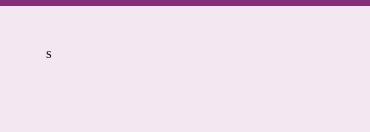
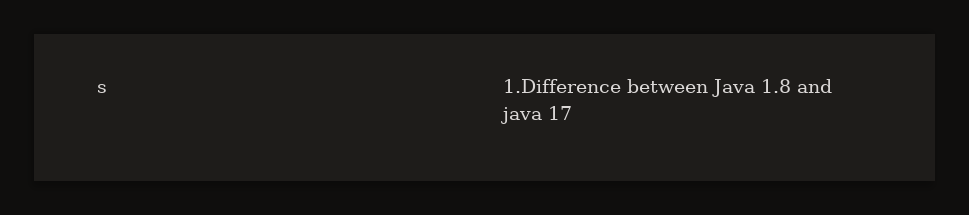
+ 1.Difference between Java 1.8 and java 17

